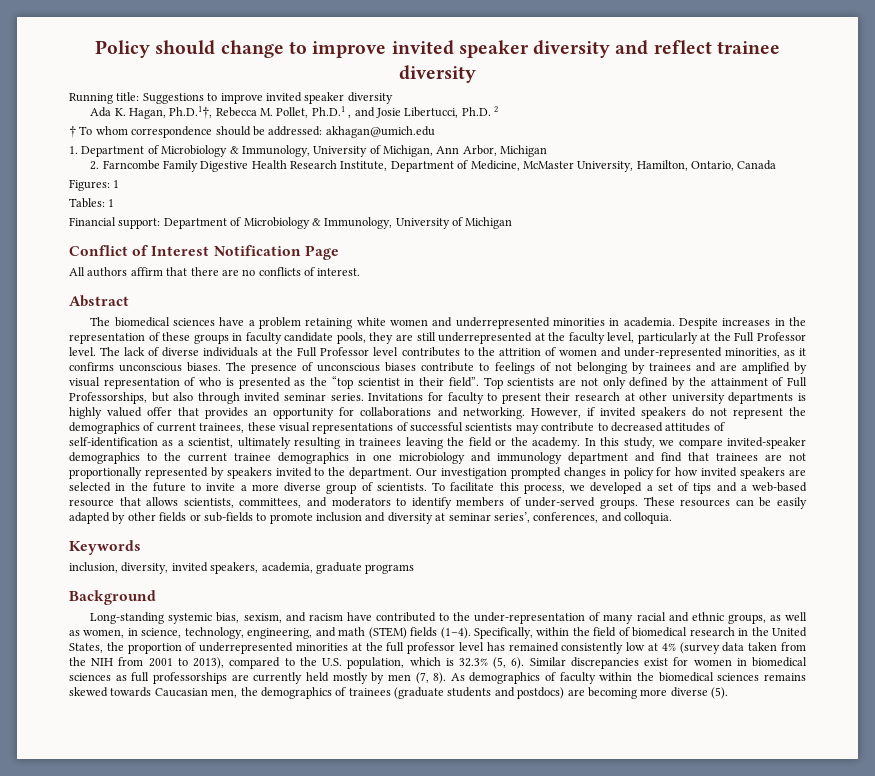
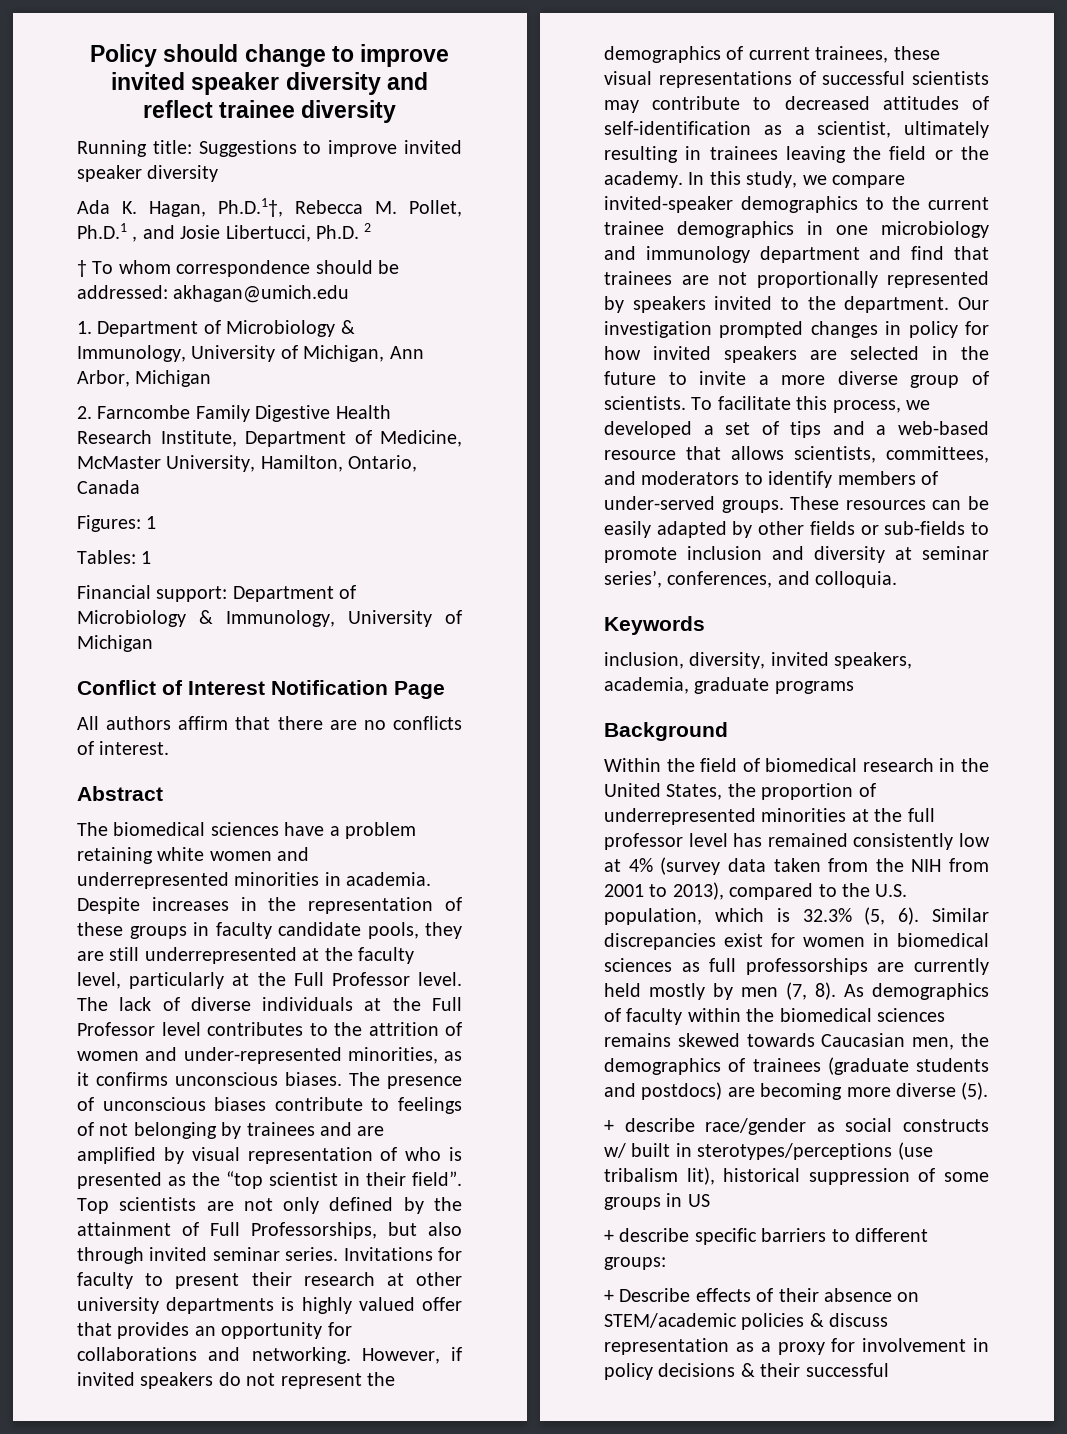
- Long-standing systemic bias, sexism, and racism have contributed to the under-representation of many racial and ethnic groups, as well as women, in science, technology, engineering, and math (STEM) fields (1–4). Specifically, within the field of biomedical research in the United States, the proportion of underrepresented minorities at the full professor level has remained consistently low at 4% (survey data taken from the NIH from 2001 to 2013), compared to the U.S. population, which is 32.3% (5, 6).
+ Within the field of biomedical research in the United States, the proportion of underrepresented minorities at the full professor level has remained consistently low at 4% (survey data taken from the NIH from 2001 to 2013), compared to the U.S. population, which is 32.3% (5, 6).
+ + describe race/gender as social constructs w/ built in sterotypes/perceptions (use tribalism lit), historical suppression of some groups in US
+ + describe specific barriers to different groups:
+ + Describe effects of their absence on STEM/academic policies & discuss representation as a proxy for involvement in policy decisions & their successful

